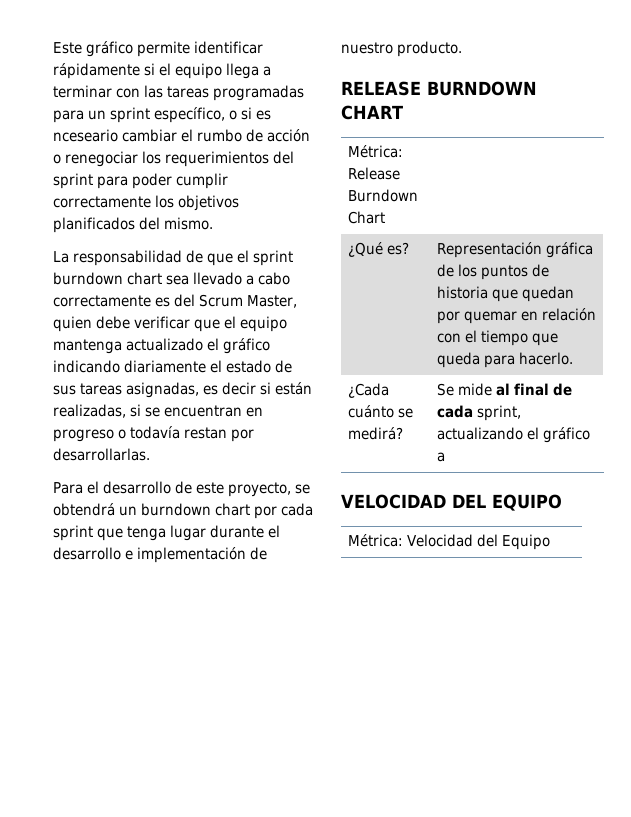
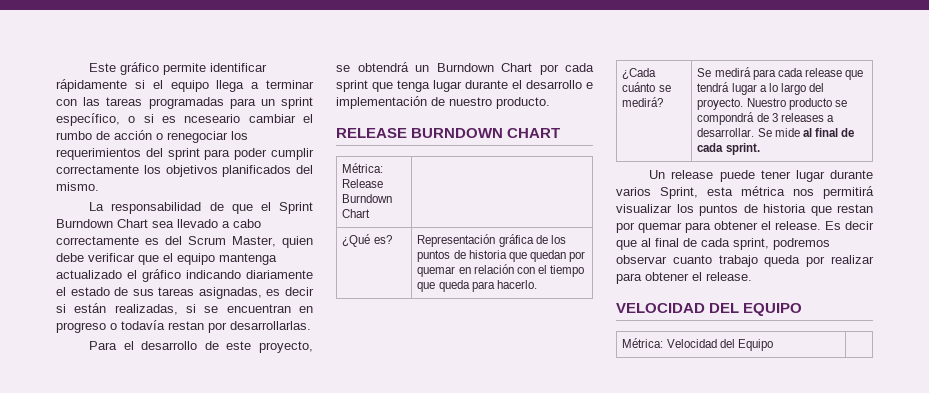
- La responsabilidad de que el sprint burndown chart sea llevado a cabo correctamente es del Scrum Master, quien debe verificar que el equipo mantenga actualizado el gráfico indicando diariamente el estado de sus tareas asignadas, es decir si están realizadas, si se encuentran en progreso o todavía restan por desarrollarlas.
+ La responsabilidad de que el Sprint Burndown Chart sea llevado a cabo correctamente es del Scrum Master, quien debe verificar que el equipo mantenga actualizado el gráfico indicando diariamente el estado de sus tareas asignadas, es decir si están realizadas, si se encuentran en progreso o todavía restan por desarrollarlas.
- Para el desarrollo de este proyecto, se obtendrá un burndown chart por cada sprint que tenga lugar durante el desarrollo e implementación de nuestro producto.
+ Para el desarrollo de este proyecto, se obtendrá un Burndown Chart por cada sprint que tenga lugar durante el desarrollo e implementación de nuestro producto.
- ¿Cada cuánto se medirá? | Se mide al final de cada sprint, actualizando el gráfico a
+ ¿Cada cuánto se medirá? | Se medirá para cada release que tendrá lugar a lo largo del proyecto. Nuestro producto se compondrá de 3 releases a desarrollar. Se mide al final de cada sprint.
+ Un release puede tener lugar durante varios Sprint, esta métrica nos permitirá visualizar los puntos de historia que restan por quemar para obtener el release. Es decir que al final de cada sprint, podremos observar cuanto trabajo queda por realizar para obtener el release.

